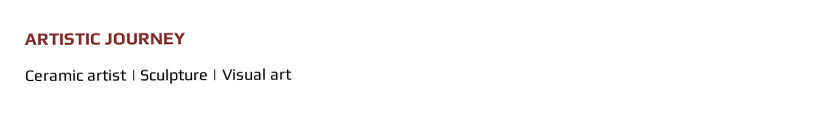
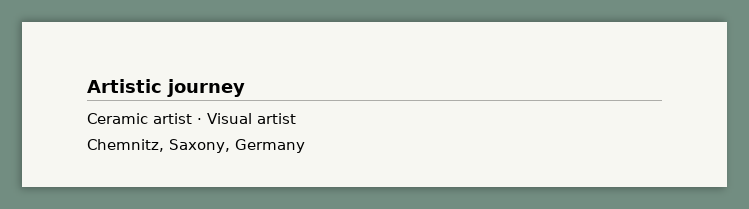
- ARTISTIC JOURNEY
+ Artistic journey
- Ceramic artist | Sculpture | Visual art
+ Ceramic artist · Visual artist
+ Chemnitz, Saxony, Germany

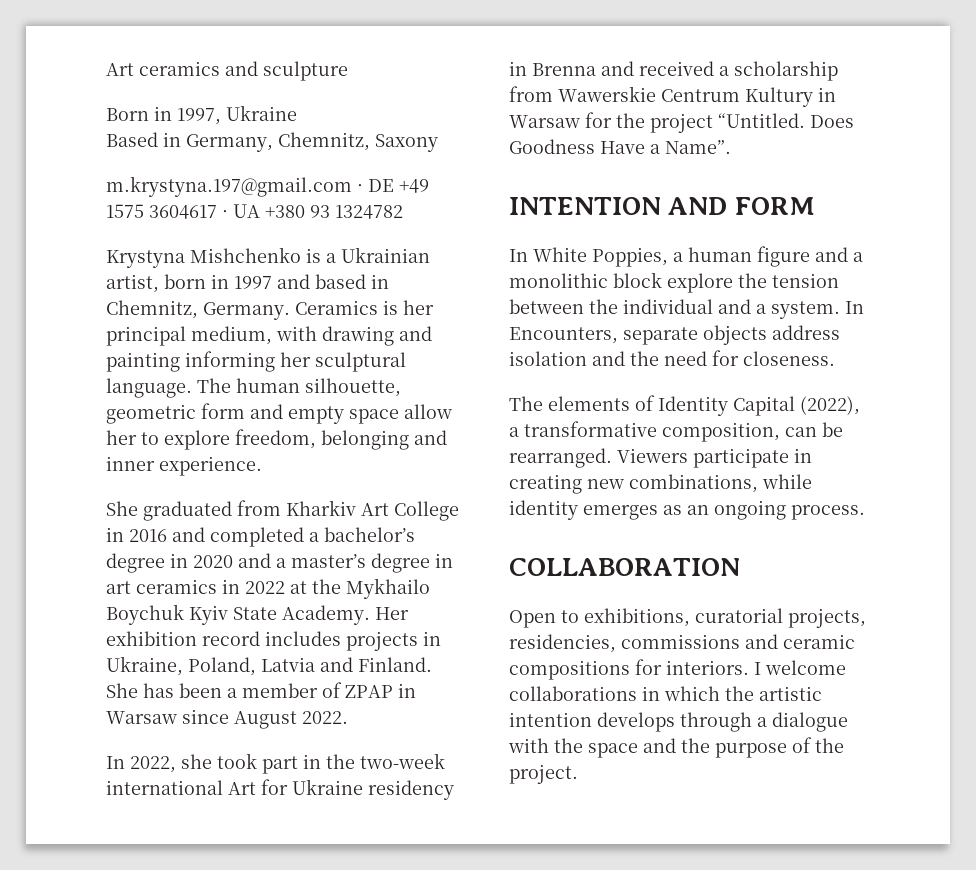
- Artistic journey
- Ceramic artist · Visual artist
- Chemnitz, Saxony, Germany
+ Art ceramics and sculpture
+ Born in 1997, Ukraine
+ Based in Germany, Chemnitz, Saxony
+ m.krystyna.197@gmail.com · DE +49 1575 3604617 · UA +380 93 1324782
+ Krystyna Mishchenko is a Ukrainian artist, born in 1997 and based in Chemnitz, Germany. Ceramics is her principal medium, with drawing and painting informing her sculptural language. The human silhouette, geometric form and empty space allow her to explore freedom, belonging and inner experience.
+ She graduated from Kharkiv Art College in 2016 and completed a bachelor’s degree in 2020 and a master’s degree in art ceramics in 2022 at the Mykhailo Boychuk Kyiv State Academy. Her exhibition record includes projects in Ukraine, Poland, Latvia and Finland. She has been a member of ZPAP in Warsaw since August 2022.
+ In 2022, she took part in the two-week international Art for Ukraine residency in Brenna and received a scholarship from Wawerskie Centrum Kultury in Warsaw for the project “Untitled. Does Goodness Have a Name”.
+ INTENTION AND FORM
+ In White Poppies, a human figure and a monolithic block explore the tension between the individual and a system. In Encounters, separate objects address isolation and the need for closeness.
+ The elements of Identity Capital (2022), a transformative composition, can be rearranged. Viewers participate in creating new combinations, while identity emerges as an ongoing process.
+ COLLABORATION
+ Open to exhibitions, curatorial projects, residencies, commissions and ceramic compositions for interiors. I welcome collaborations in which the artistic intention develops through a dialogue with the space and the purpose of the project.

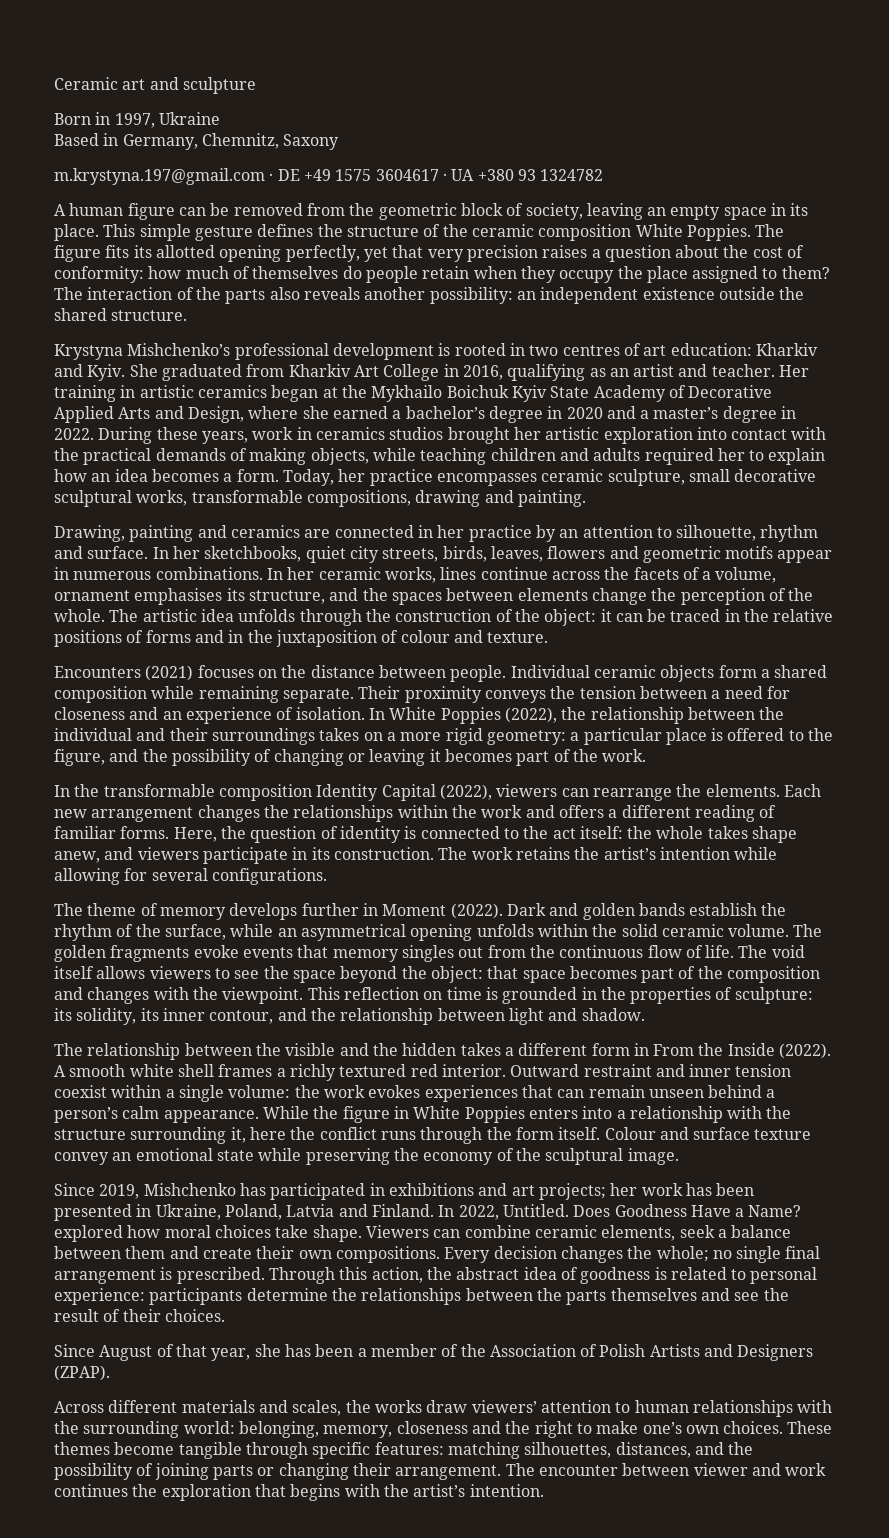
- Art ceramics and sculpture
+ Ceramic art and sculpture
- Krystyna Mishchenko is a Ukrainian artist, born in 1997 and based in Chemnitz, Germany. Ceramics is her principal medium, with drawing and painting informing her sculptural language. The human silhouette, geometric form and empty space allow her to explore freedom, belonging and inner experience.
- She graduated from Kharkiv Art College in 2016 and completed a bachelor’s degree in 2020 and a master’s degree in art ceramics in 2022 at the Mykhailo Boychuk Kyiv State Academy. Her exhibition record includes projects in Ukraine, Poland, Latvia and Finland.
+ A human figure can be removed from the geometric block of society, leaving an empty space in its place. This simple gesture defines the structure of the ceramic composition White Poppies. The figure fits its allotted opening perfectly, yet that very precision raises a question about the cost of conformity: how much of themselves do people retain when they occupy the place assigned to them? The interaction of the parts also reveals another possibility: an independent existence outside the shared structure.
+ Krystyna Mishchenko’s professional development is rooted in two centres of art education: Kharkiv and Kyiv. She graduated from Kharkiv Art College in 2016, qualifying as an artist and teacher. Her training in artistic ceramics began at the Mykhailo Boichuk Kyiv State Academy of Decorative Applied Arts and Design, where she earned a bachelor’s degree in 2020 and a master’s degree in 2022. During these years, work in ceramics studios brought her artistic exploration into contact with the practical demands of making objects, while teaching children and adults required her to explain how an idea becomes a form. Today, her practice encompasses ceramic sculpture, small decorative sculptural works, transformable compositions, drawing and painting.
+ Drawing, painting and ceramics are connected in her practice by an attention to silhouette, rhythm and surface. In her sketchbooks, quiet city streets, birds, leaves, flowers and geometric motifs appear in numerous combinations. In her ceramic works, lines continue across the facets of a volume, ornament emphasises its structure, and the spaces between elements change the perception of the whole. The artistic idea unfolds through the construction of the object: it can be traced in the relative positions of forms and in the juxtaposition of colour and texture.
+ Encounters (2021) focuses on the distance between people. Individual ceramic objects form a shared composition while remaining separate. Their proximity conveys the tension between a need for closeness and an experience of isolation. In White Poppies (2022), the relationship between the individual and their surroundings takes on a more rigid geometry: a particular place is offered to the figure, and the possibility of changing or leaving it becomes part of the work.
+ In the transformable composition Identity Capital (2022), viewers can rearrange the elements. Each new arrangement changes the relationships within the work and offers a different reading of familiar forms. Here, the question of identity is connected to the act itself: the whole takes shape anew, and viewers participate in its construction. The work retains the artist’s intention while allowing for several configurations.
+ The theme of memory develops further in Moment (2022). Dark and golden bands establish the rhythm of the surface, while an asymmetrical opening unfolds within the solid ceramic volume. The golden fragments evoke events that memory singles out from the continuous flow of life. The void itself allows viewers to see the space beyond the object: that space becomes part of the composition and changes with the viewpoint. This reflection on time is grounded in the properties of sculpture: its solidity, its inner contour, and the relationship between light and shadow.
+ The relationship between the visible and the hidden takes a different form in From the Inside (2022). A smooth white shell frames a richly textured red interior. Outward restraint and inner tension coexist within a single volume: the work evokes experiences that can remain unseen behind a person’s calm appearance. While the figure in White Poppies enters into a relationship with the structure surrounding it, here the conflict runs through the form itself. Colour and surface texture convey an emotional state while preserving the economy of the sculptural image.
+ Since 2019, Mishchenko has participated in exhibitions and art projects; her work has been presented in Ukraine, Poland, Latvia and Finland.
- She has been a member of ZPAP in Warsaw since August 2022.
- In 2022, she took part in the two-week international Art for Ukraine residency in Brenna and received a scholarship from Wawerskie Centrum Kultury in Warsaw for the project “Untitled. Does Goodness Have a Name”.
- INTENTION AND FORM
- In White Poppies, a human figure and a monolithic block explore the tension between the individual and a system. In Encounters, separate objects address isolation and the need for closeness.
- The elements of Identity Capital (2022), a transformative composition, can be rearranged. Viewers participate in creating new combinations, while identity emerges as an ongoing process.
- COLLABORATION
- Open to exhibitions, curatorial projects, residencies, commissions and ceramic compositions for interiors. I welcome collaborations in which the artistic intention develops through a dialogue with the space and the purpose of the project.
+ In 2022, Untitled. Does Goodness Have a Name? explored how moral choices take shape. Viewers can combine ceramic elements, seek a balance between them and create their own compositions. Every decision changes the whole; no single final arrangement is prescribed. Through this action, the abstract idea of goodness is related to personal experience: participants determine the relationships between the parts themselves and see the result of their choices.
+ Since August of that year, she has been a member of the Association of Polish Artists and Designers (ZPAP).
+ Across different materials and scales, the works draw viewers’ attention to human relationships with the surrounding world: belonging, memory, closeness and the right to make one’s own choices. These themes become tangible through specific features: matching silhouettes, distances, and the possibility of joining parts or changing their arrangement. The encounter between viewer and work continues the exploration that begins with the artist’s intention.

